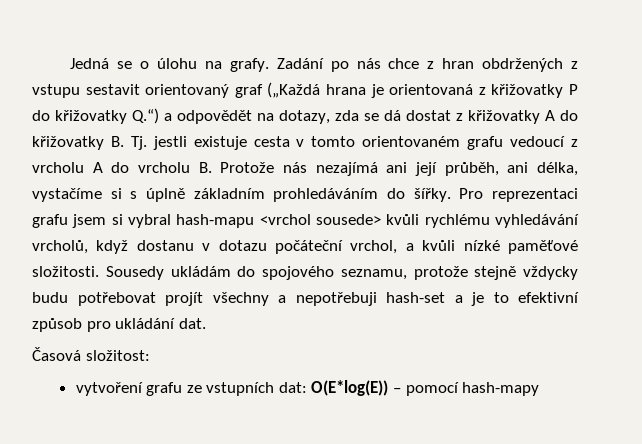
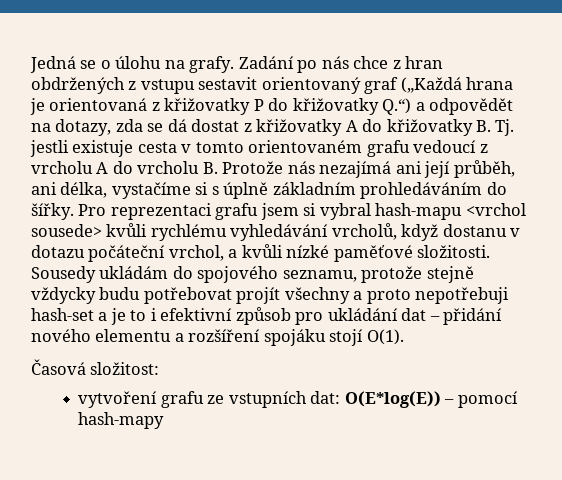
- Sousedy ukládám do spojového seznamu, protože stejně vždycky budu potřebovat projít všechny a nepotřebuji hash-set a je to efektivní způsob pro ukládání dat.
+ Sousedy ukládám do spojového seznamu, protože stejně vždycky budu potřebovat projít všechny a proto nepotřebuji hash-set a je to i efektivní způsob pro ukládání dat – přidání nového elementu a rozšíření spojáku stojí O(1).

